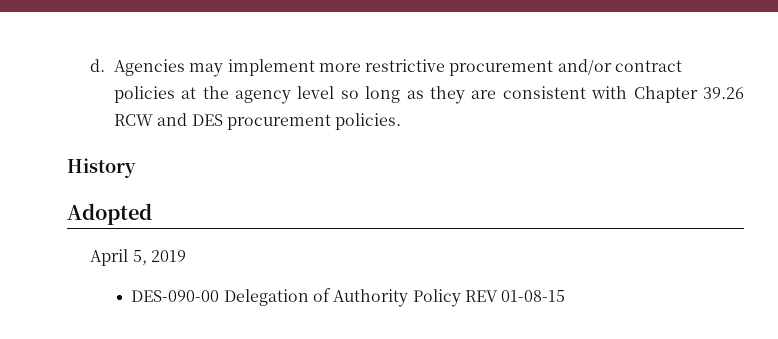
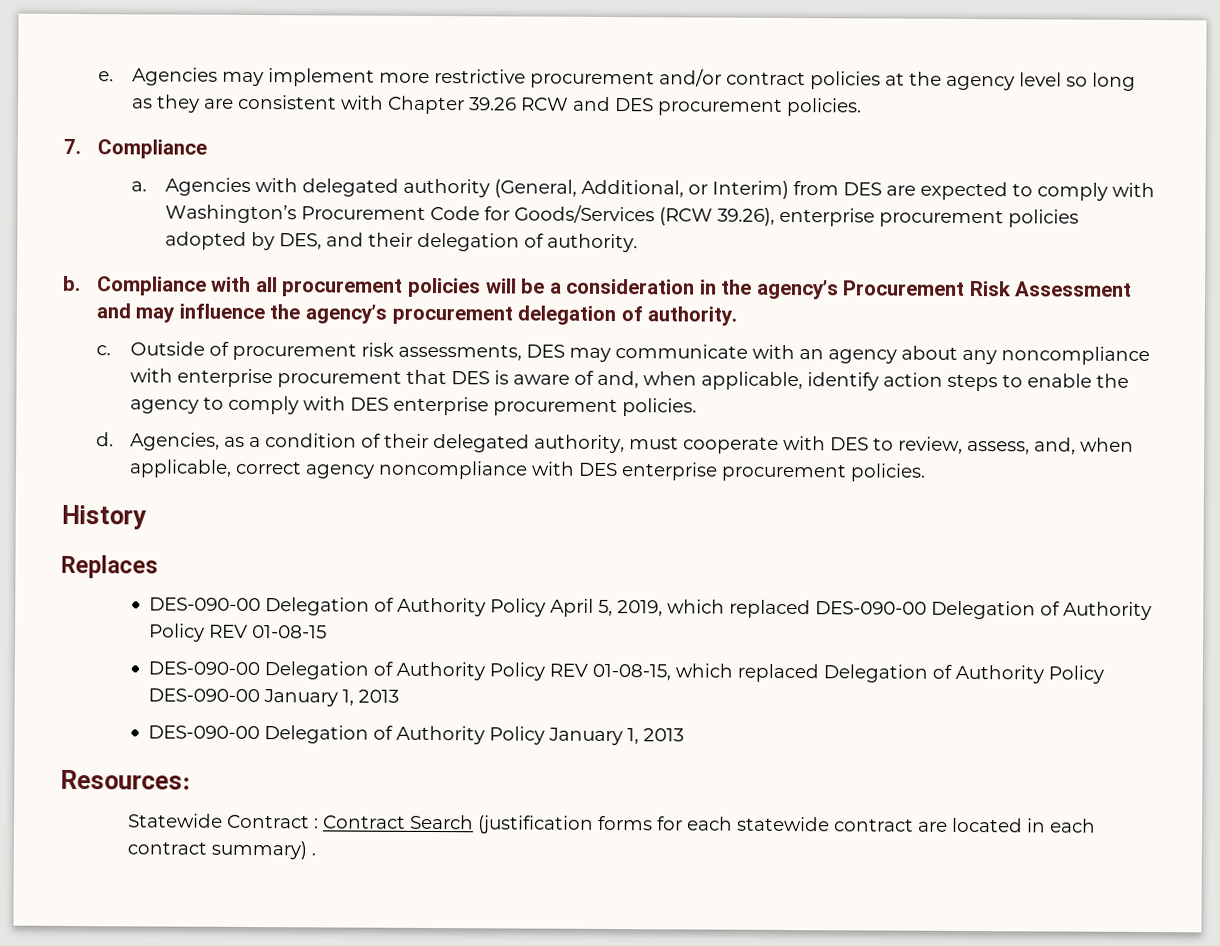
- d.
+ e.
+ 7. Compliance
+ a. Agencies with delegated authority (General, Additional, or Interim) from DES are expected to comply with Washington’s Procurement Code for Goods/Services (RCW 39.26), enterprise procurement policies adopted by DES, and their delegation of authority.
+ b. Compliance with all procurement policies will be a consideration in the agency’s Procurement Risk Assessment and may influence the agency’s procurement delegation of authority.
+ c. Outside of procurement risk assessments, DES may communicate with an agency about any noncompliance with enterprise procurement that DES is aware of and, when applicable, identify action steps to enable the agency to comply with DES enterprise procurement policies.
+ d. Agencies, as a condition of their delegated authority, must cooperate with DES to review, assess, and, when applicable, correct agency noncompliance with DES enterprise procurement policies.
  History
- Adopted
- April 5, 2019
- DES-090-00 Delegation of Authority Policy REV 01-08-15
+ Replaces
+ DES-090-00 Delegation of Authority Policy April 5, 2019, which replaced DES-090-00 Delegation of Authority Policy REV 01-08-15
+ DES-090-00 Delegation of Authority Policy REV 01-08-15, which replaced Delegation of Authority Policy DES-090-00 January 1, 2013
+ DES-090-00 Delegation of Authority Policy January 1, 2013
+ Resources:
+ Statewide Contract : Contract Search (justification forms for each statewide contract are located in each contract summary) .

